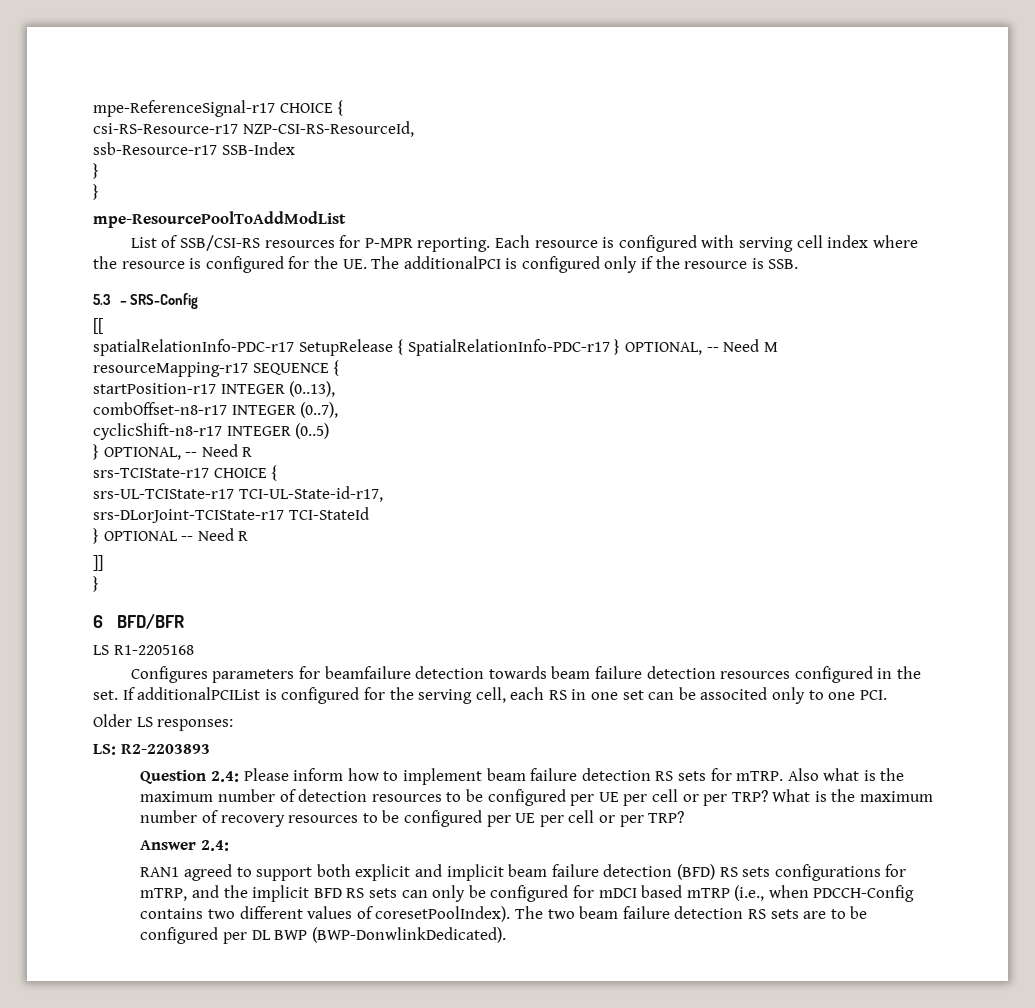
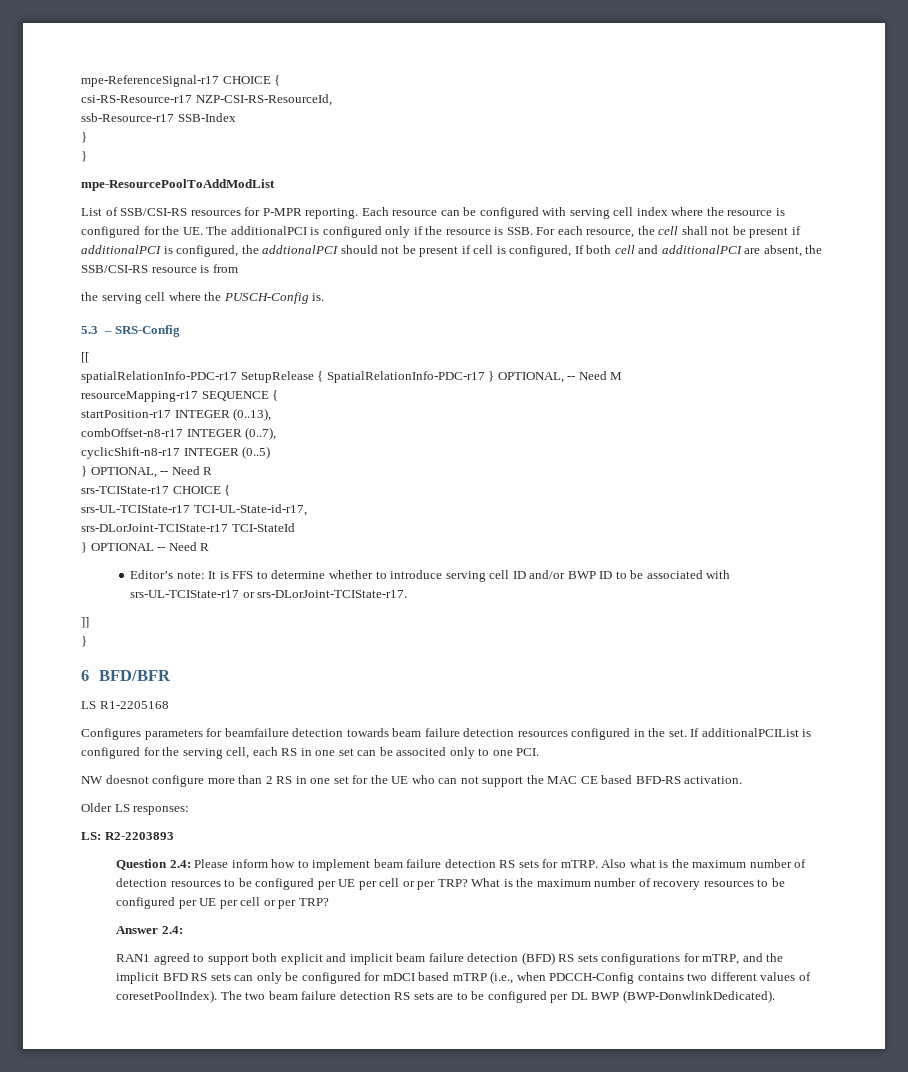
- Each resource is configured with serving cell index where the resource is configured for the UE. The additionalPCI is configured only if the resource is SSB.
+ Each resource can be configured with serving cell index where the resource is configured for the UE. The additionalPCI is configured only if the resource is SSB. For each resource, the cell shall not be present if additionalPCI is configured, the addtionalPCI should not be present if cell is configured, If both cell and additionalPCI are absent, the SSB/CSI-RS resource is from
+ the serving cell where the PUSCH-Config is.
+ Editor’s note: It is FFS to determine whether to introduce serving cell ID and/or BWP ID to be associated with srs-UL-TCIState-r17 or srs-DLorJoint-TCIState-r17.
+ NW doesnot configure more than 2 RS in one set for the UE who can not support the MAC CE based BFD-RS activation.

